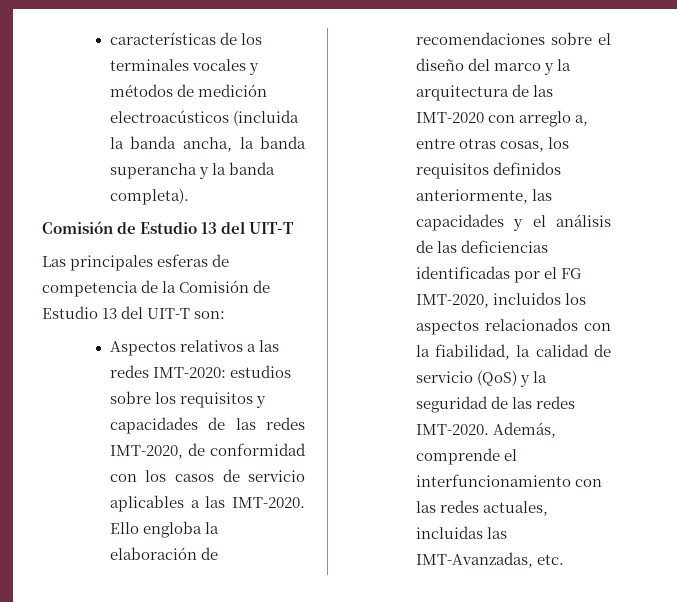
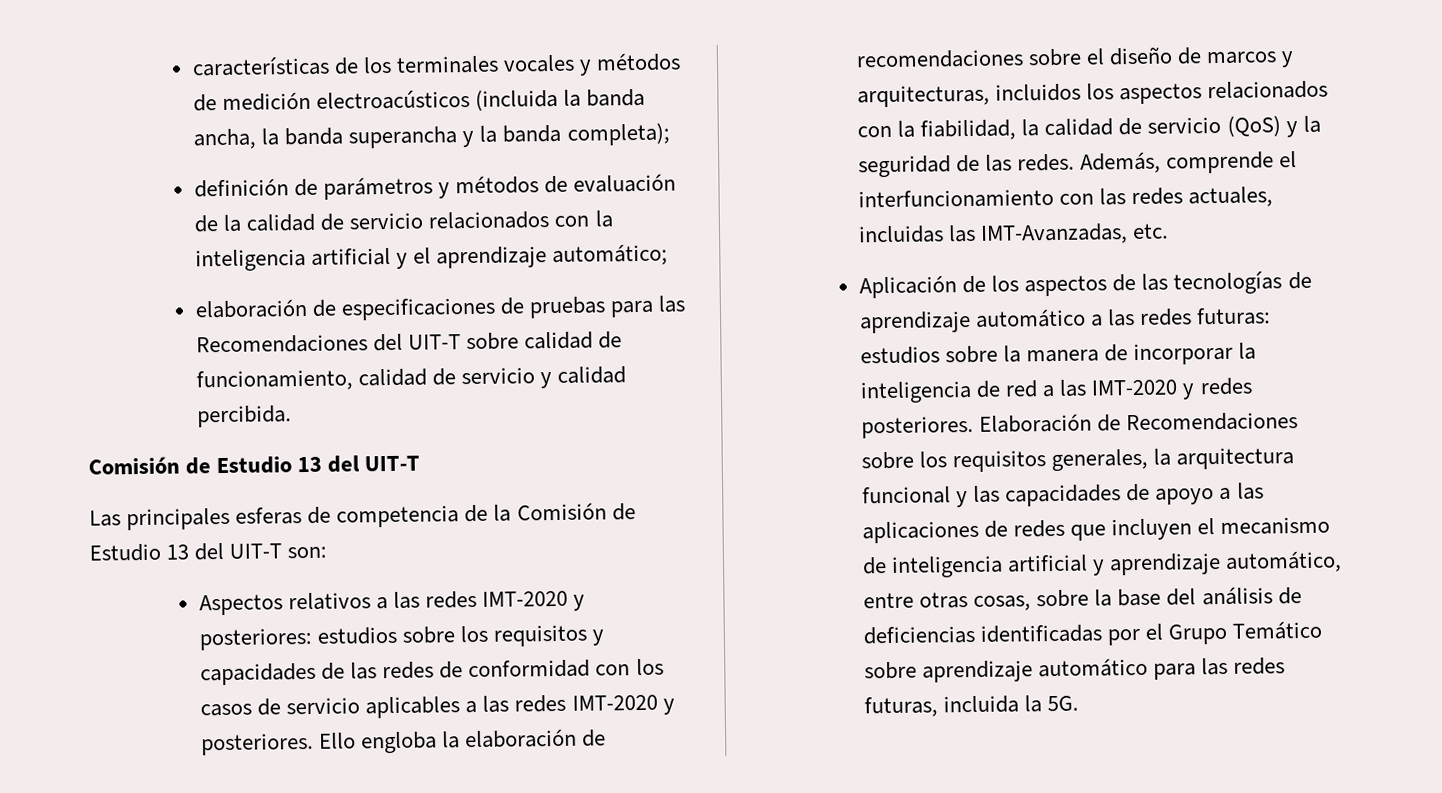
- características de los terminales vocales y métodos de medición electroacústicos (incluida la banda ancha, la banda superancha y la banda completa).
+ características de los terminales vocales y métodos de medición electroacústicos (incluida la banda ancha, la banda superancha y la banda completa);
+ definición de parámetros y métodos de evaluación de la calidad de servicio relacionados con la inteligencia artificial y el aprendizaje automático;
+ elaboración de especificaciones de pruebas para las Recomendaciones del UIT-T sobre calidad de funcionamiento, calidad de servicio y calidad percibida.
- Aspectos relativos a las redes IMT-2020: estudios sobre los requisitos y capacidades de las redes IMT-2020, de conformidad con los casos de servicio aplicables a las IMT-2020.
+ Aspectos relativos a las redes IMT-2020 y posteriores: estudios sobre los requisitos y capacidades de las redes de conformidad con los casos de servicio aplicables a las redes IMT-2020 y posteriores.
- Ello engloba la elaboración de recomendaciones sobre el diseño del marco y la arquitectura de las IMT-2020 con arreglo a, entre otras cosas, los requisitos definidos anteriormente, las capacidades y el análisis de las deficiencias identificadas por el FG IMT-2020, incluidos los aspectos relacionados con la fiabilidad, la calidad de servicio (QoS) y la seguridad de las redes IMT-2020.
+ Ello engloba la elaboración de recomendaciones sobre el diseño de marcos y arquitecturas, incluidos los aspectos relacionados con la fiabilidad, la calidad de servicio (QoS) y la seguridad de las redes.
+ Aplicación de los aspectos de las tecnologías de aprendizaje automático a las redes futuras: estudios sobre la manera de incorporar la inteligencia de red a las IMT-2020 y redes posteriores. Elaboración de Recomendaciones sobre los requisitos generales, la arquitectura funcional y las capacidades de apoyo a las aplicaciones de redes que incluyen el mecanismo de inteligencia artificial y aprendizaje automático, entre otras cosas, sobre la base del análisis de deficiencias identificadas por el Grupo Temático sobre aprendizaje automático para las redes futuras, incluida la 5G.

